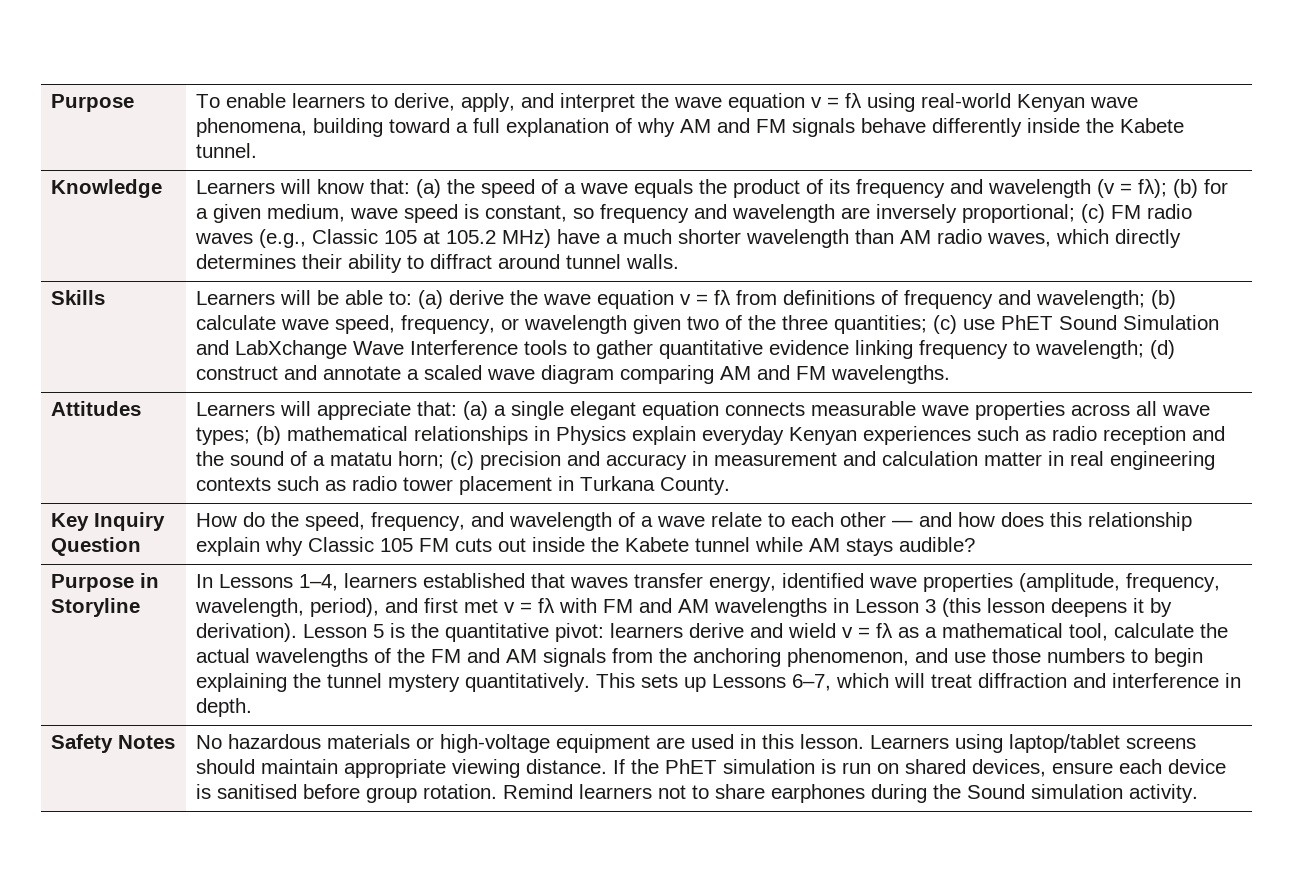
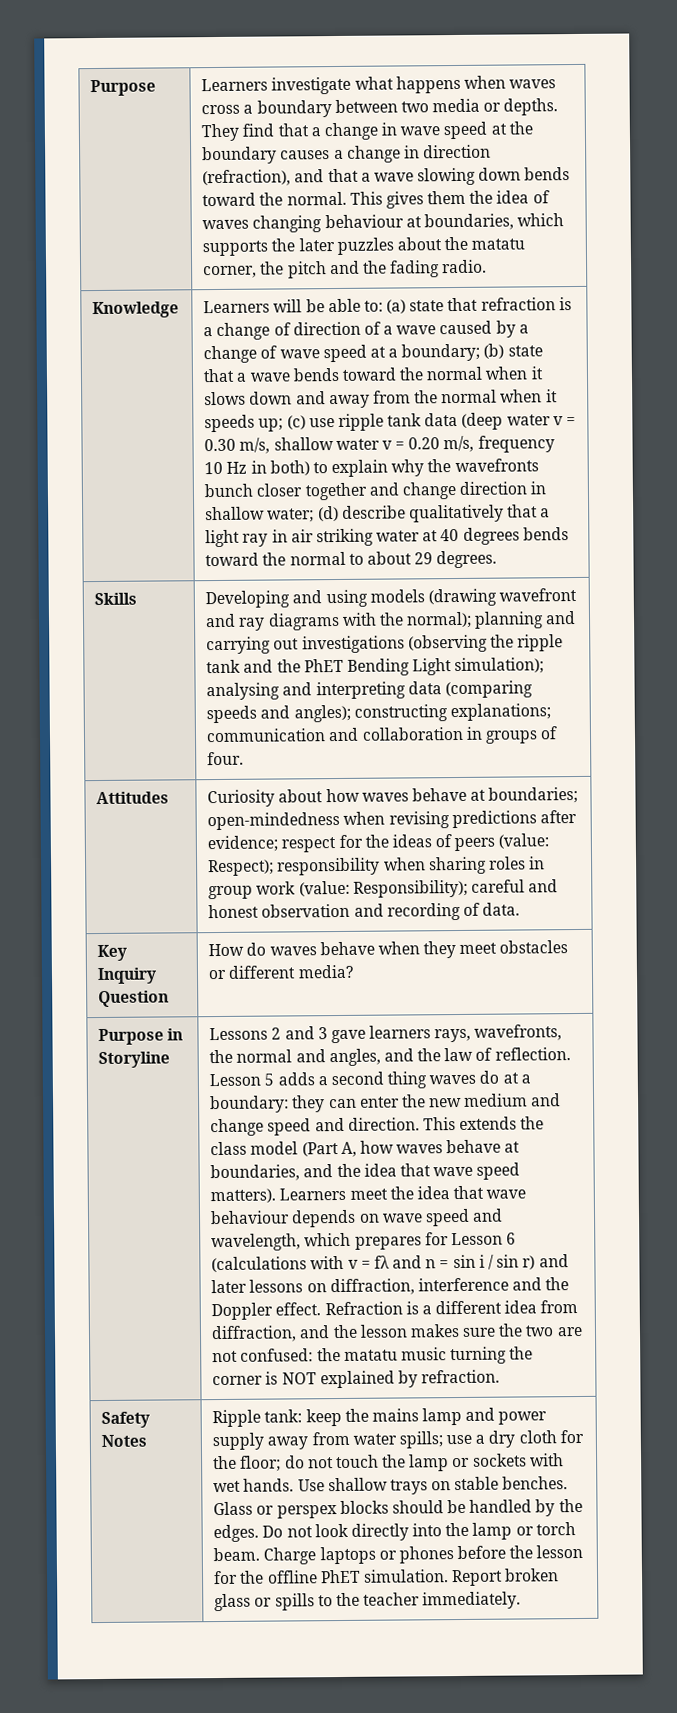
- To enable learners to derive, apply, and interpret the wave equation v = fλ using real-world Kenyan wave phenomena, building toward a full explanation of why AM and FM signals behave differently inside the Kabete tunnel.
- Knowledge | Learners will know that: (a) the speed of a wave equals the product of its frequency and wavelength (v = fλ); (b) for a given medium, wave speed is constant, so frequency and wavelength are inversely proportional; (c) FM radio waves (e.g., Classic 105 at 105.2 MHz) have a much shorter wavelength than AM radio waves, which directly determines their ability to diffract around tunnel walls.
- Skills
+ Learners investigate what happens when waves cross a boundary between two media or depths. They find that a change in wave speed at the boundary causes a change in direction (refraction), and that a wave slowing down bends toward the normal. This gives them the idea of waves changing behaviour at boundaries, which supports the later puzzles about the matatu corner, the pitch and the fading radio.
+ Knowledge
- Learners will be able to: (a) derive the wave equation v = fλ from definitions of frequency and wavelength; (b) calculate wave speed, frequency, or wavelength given two of the three quantities; (c) use PhET Sound Simulation and LabXchange Wave Interference tools to gather quantitative evidence linking frequency to wavelength; (d) construct and annotate a scaled wave diagram comparing AM and FM wavelengths.
- Attitudes | Learners will appreciate that: (a) a single elegant equation connects measurable wave properties across all wave types; (b) mathematical relationships in Physics explain everyday Kenyan experiences such as radio reception and the sound of a matatu horn; (c) precision and accuracy in measurement and calculation matter in real engineering contexts such as radio tower placement in Turkana County.
+ Learners will be able to: (a) state that refraction is a change of direction of a wave caused by a change of wave speed at a boundary; (b) state that a wave bends toward the normal when it slows down and away from the normal when it speeds up; (c) use ripple tank data (deep water v = 0.30 m/s, shallow water v = 0.20 m/s, frequency 10 Hz in both) to explain why the wavefronts bunch closer together and change direction in shallow water; (d) describe qualitatively that a light ray in air striking water at 40 degrees bends toward the normal to about 29 degrees.
+ Skills | Developing and using models (drawing wavefront and ray diagrams with the normal); planning and carrying out investigations (observing the ripple tank and the PhET Bending Light simulation); analysing and interpreting data (comparing speeds and angles); constructing explanations; communication and collaboration in groups of four.
+ Attitudes | Curiosity about how waves behave at boundaries; open-mindedness when revising predictions after evidence; respect for the ideas of peers (value: Respect); responsibility when sharing roles in group work (value: Responsibility); careful and honest observation and recording of data.
- Key Inquiry Question | How do the speed, frequency, and wavelength of a wave relate to each other — and how does this relationship explain why Classic 105 FM cuts out inside the Kabete tunnel while AM stays audible?
- Purpose in Storyline | In Lessons 1–4, learners established that waves transfer energy, identified wave properties (amplitude, frequency, wavelength, period), and first met v = fλ with FM and AM wavelengths in Lesson 3 (this lesson deepens it by derivation). Lesson 5 is the quantitative pivot: learners derive and wield v = fλ as a mathematical tool, calculate the actual wavelengths of the FM and AM signals from the anchoring phenomenon, and use those numbers to begin explaining the tunnel mystery quantitatively. This sets up Lessons 6–7, which will treat diffraction and interference in depth.
- Safety Notes | No hazardous materials or high-voltage equipment are used in this lesson. Learners using laptop/tablet screens should maintain appropriate viewing distance. If the PhET simulation is run on shared devices, ensure each device is sanitised before group rotation. Remind learners not to share earphones during the Sound simulation activity.
+ Key Inquiry Question | How do waves behave when they meet obstacles or different media?
+ Purpose in Storyline | Lessons 2 and 3 gave learners rays, wavefronts, the normal and angles, and the law of reflection. Lesson 5 adds a second thing waves do at a boundary: they can enter the new medium and change speed and direction. This extends the class model (Part A, how waves behave at boundaries, and the idea that wave speed matters). Learners meet the idea that wave behaviour depends on wave speed and wavelength, which prepares for Lesson 6 (calculations with v = fλ and n = sin i / sin r) and later lessons on diffraction, interference and the Doppler effect. Refraction is a different idea from diffraction, and the lesson makes sure the two are not confused: the matatu music turning the corner is NOT explained by refraction.
+ Safety Notes | Ripple tank: keep the mains lamp and power supply away from water spills; use a dry cloth for the floor; do not touch the lamp or sockets with wet hands. Use shallow trays on stable benches. Glass or perspex blocks should be handled by the edges. Do not look directly into the lamp or torch beam. Charge laptops or phones before the lesson for the offline PhET simulation. Report broken glass or spills to the teacher immediately.

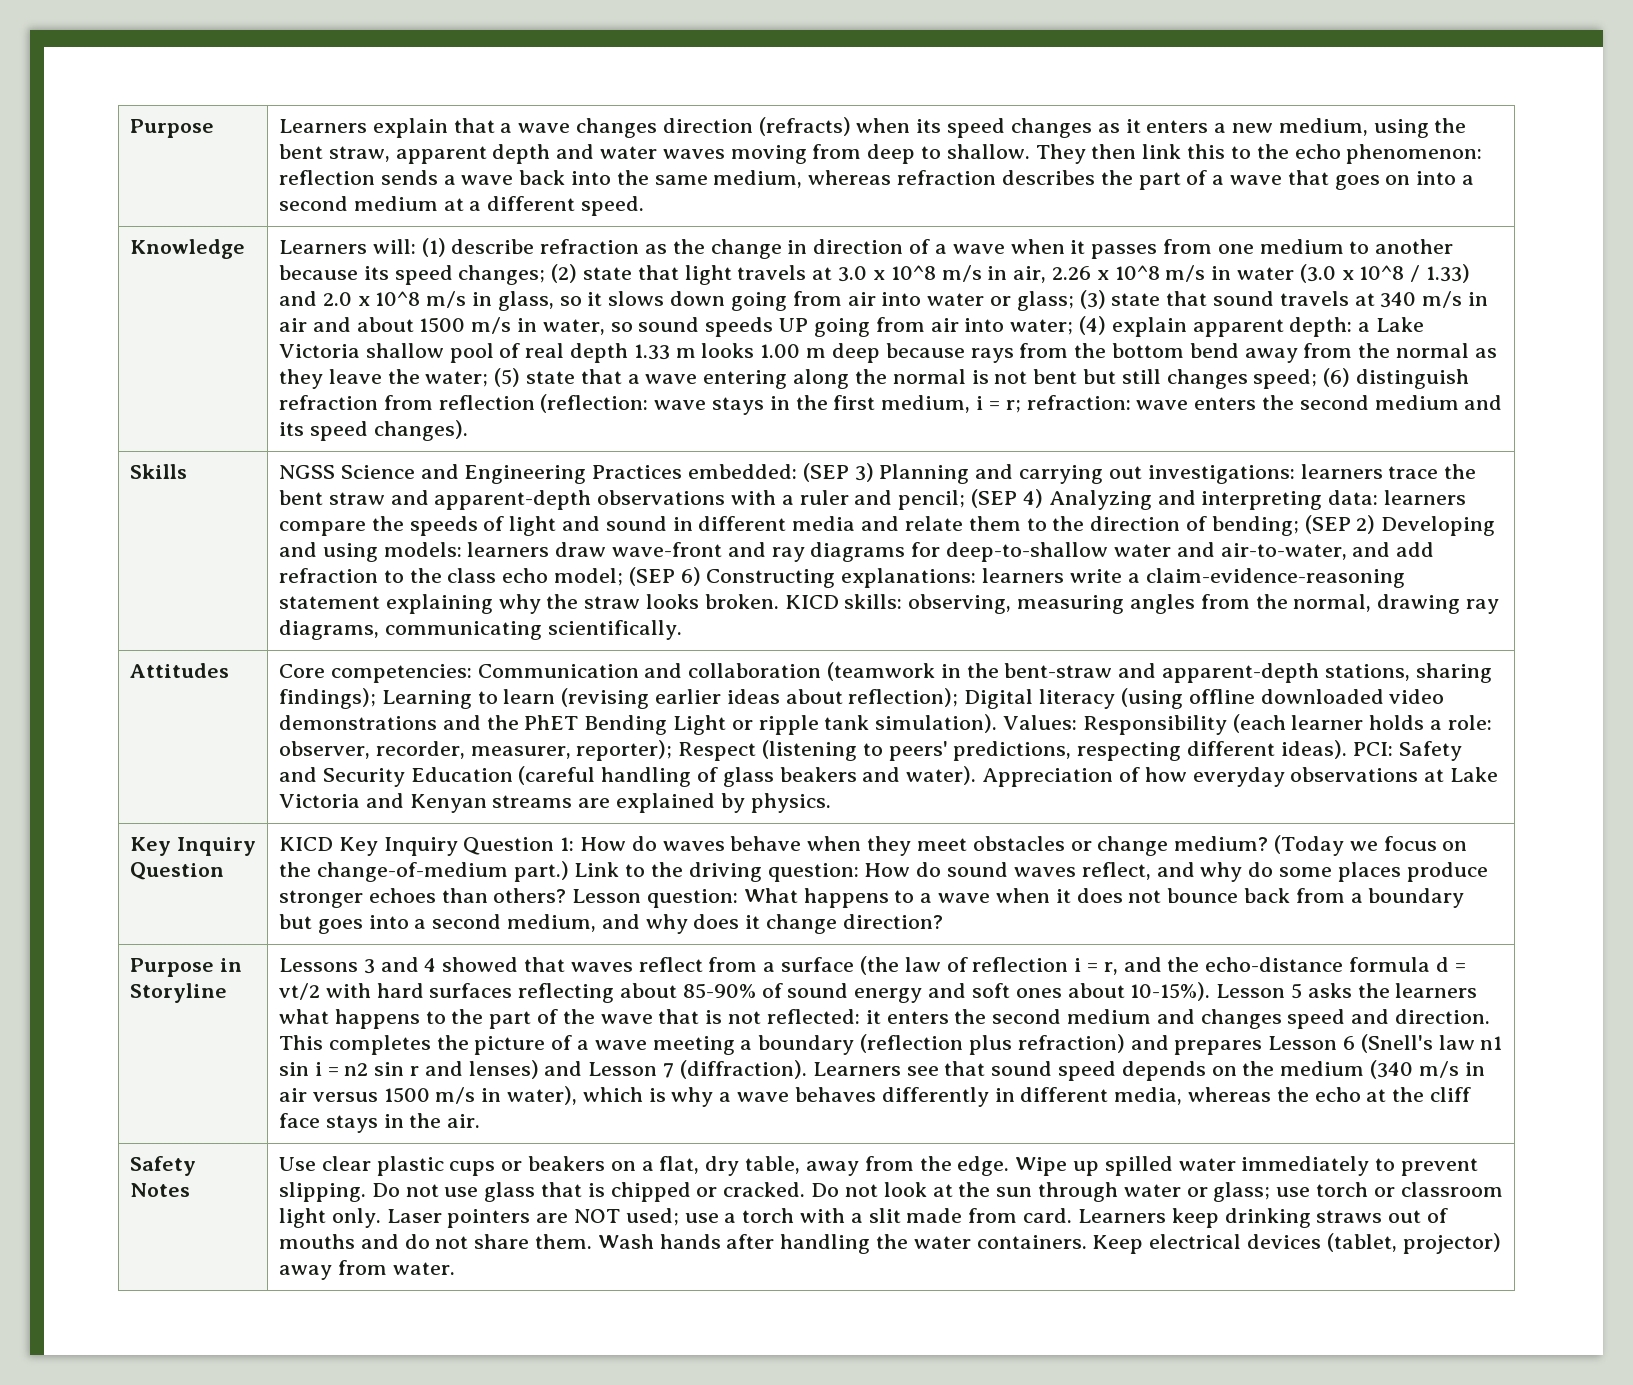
- Learners investigate what happens when waves cross a boundary between two media or depths. They find that a change in wave speed at the boundary causes a change in direction (refraction), and that a wave slowing down bends toward the normal. This gives them the idea of waves changing behaviour at boundaries, which supports the later puzzles about the matatu corner, the pitch and the fading radio.
- Knowledge | Learners will be able to: (a) state that refraction is a change of direction of a wave caused by a change of wave speed at a boundary; (b) state that a wave bends toward the normal when it slows down and away from the normal when it speeds up; (c) use ripple tank data (deep water v = 0.30 m/s, shallow water v = 0.20 m/s, frequency 10 Hz in both) to explain why the wavefronts bunch closer together and change direction in shallow water; (d) describe qualitatively that a light ray in air striking water at 40 degrees bends toward the normal to about 29 degrees.
- Skills | Developing and using models (drawing wavefront and ray diagrams with the normal); planning and carrying out investigations (observing the ripple tank and the PhET Bending Light simulation); analysing and interpreting data (comparing speeds and angles); constructing explanations; communication and collaboration in groups of four.
- Attitudes | Curiosity about how waves behave at boundaries; open-mindedness when revising predictions after evidence; respect for the ideas of peers (value: Respect); responsibility when sharing roles in group work (value: Responsibility); careful and honest observation and recording of data.
- Key Inquiry Question | How do waves behave when they meet obstacles or different media?
- Purpose in Storyline | Lessons 2 and 3 gave learners rays, wavefronts, the normal and angles, and the law of reflection. Lesson 5 adds a second thing waves do at a boundary: they can enter the new medium and change speed and direction.
+ Learners explain that a wave changes direction (refracts) when its speed changes as it enters a new medium, using the bent straw, apparent depth and water waves moving from deep to shallow. They then link this to the echo phenomenon: reflection sends a wave back into the same medium, whereas refraction describes the part of a wave that goes on into a second medium at a different speed.
+ Knowledge | Learners will: (1) describe refraction as the change in direction of a wave when it passes from one medium to another because its speed changes; (2) state that light travels at 3.0 x 10^8 m/s in air, 2.26 x 10^8 m/s in water (3.0 x 10^8 / 1.33) and 2.0 x 10^8 m/s in glass, so it slows down going from air into water or glass; (3) state that sound travels at 340 m/s in air and about 1500 m/s in water, so sound speeds UP going from air into water; (4) explain apparent depth: a Lake Victoria shallow pool of real depth 1.33 m looks 1.00 m deep because rays from the bottom bend away from the normal as they leave the water; (5) state that a wave entering along the normal is not bent but still changes speed; (6) distinguish refraction from reflection (reflection: wave stays in the first medium, i = r; refraction: wave enters the second medium and its speed changes).
+ Skills | NGSS Science and Engineering Practices embedded: (SEP 3) Planning and carrying out investigations: learners trace the bent straw and apparent-depth observations with a ruler and pencil; (SEP 4) Analyzing and interpreting data: learners compare the speeds of light and sound in different media and relate them to the direction of bending; (SEP 2) Developing and using models: learners draw wave-front and ray diagrams for deep-to-shallow water and air-to-water, and add refraction to the class echo model; (SEP 6) Constructing explanations: learners write a claim-evidence-reasoning statement explaining why the straw looks broken. KICD skills: observing, measuring angles from the normal, drawing ray diagrams, communicating scientifically.
+ Attitudes | Core competencies: Communication and collaboration (teamwork in the bent-straw and apparent-depth stations, sharing findings); Learning to learn (revising earlier ideas about reflection); Digital literacy (using offline downloaded video demonstrations and the PhET Bending Light or ripple tank simulation). Values: Responsibility (each learner holds a role: observer, recorder, measurer, reporter); Respect (listening to peers' predictions, respecting different ideas). PCI: Safety and Security Education (careful handling of glass beakers and water). Appreciation of how everyday observations at Lake Victoria and Kenyan streams are explained by physics.
+ Key Inquiry Question | KICD Key Inquiry Question 1: How do waves behave when they meet obstacles or change medium? (Today we focus on the change-of-medium part.) Link to the driving question: How do sound waves reflect, and why do some places produce stronger echoes than others? Lesson question: What happens to a wave when it does not bounce back from a boundary but goes into a second medium, and why does it change direction?
+ Purpose in Storyline | Lessons 3 and 4 showed that waves reflect from a surface (the law of reflection i = r, and the echo-distance formula d = vt/2 with hard surfaces reflecting about 85-90% of sound energy and soft ones about 10-15%). Lesson 5 asks the learners what happens to the part of the wave that is not reflected: it enters the second medium and changes speed and direction.
- This extends the class model (Part A, how waves behave at boundaries, and the idea that wave speed matters). Learners meet the idea that wave behaviour depends on wave speed and wavelength, which prepares for Lesson 6 (calculations with v = fλ and n = sin i / sin r) and later lessons on diffraction, interference and the Doppler effect. Refraction is a different idea from diffraction, and the lesson makes sure the two are not confused: the matatu music turning the corner is NOT explained by refraction.
- Safety Notes | Ripple tank: keep the mains lamp and power supply away from water spills; use a dry cloth for the floor; do not touch the lamp or sockets with wet hands. Use shallow trays on stable benches. Glass or perspex blocks should be handled by the edges. Do not look directly into the lamp or torch beam. Charge laptops or phones before the lesson for the offline PhET simulation. Report broken glass or spills to the teacher immediately.
+ This completes the picture of a wave meeting a boundary (reflection plus refraction) and prepares Lesson 6 (Snell's law n1 sin i = n2 sin r and lenses) and Lesson 7 (diffraction). Learners see that sound speed depends on the medium (340 m/s in air versus 1500 m/s in water), which is why a wave behaves differently in different media, whereas the echo at the cliff face stays in the air.
+ Safety Notes | Use clear plastic cups or beakers on a flat, dry table, away from the edge. Wipe up spilled water immediately to prevent slipping. Do not use glass that is chipped or cracked. Do not look at the sun through water or glass; use torch or classroom light only. Laser pointers are NOT used; use a torch with a slit made from card. Learners keep drinking straws out of mouths and do not share them. Wash hands after handling the water containers. Keep electrical devices (tablet, projector) away from water.

